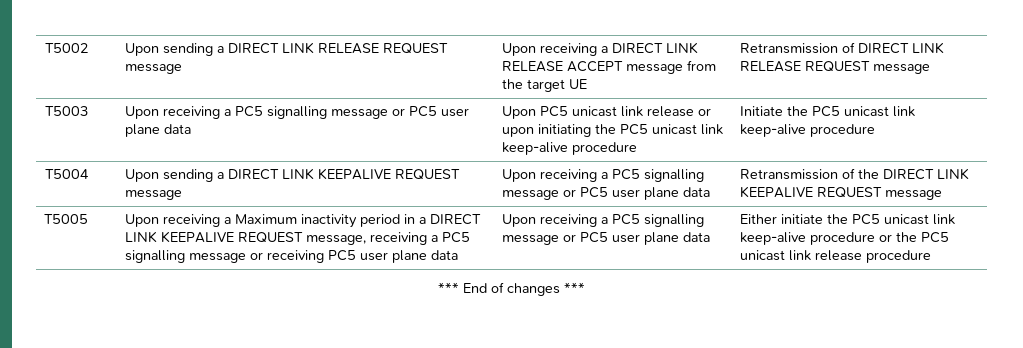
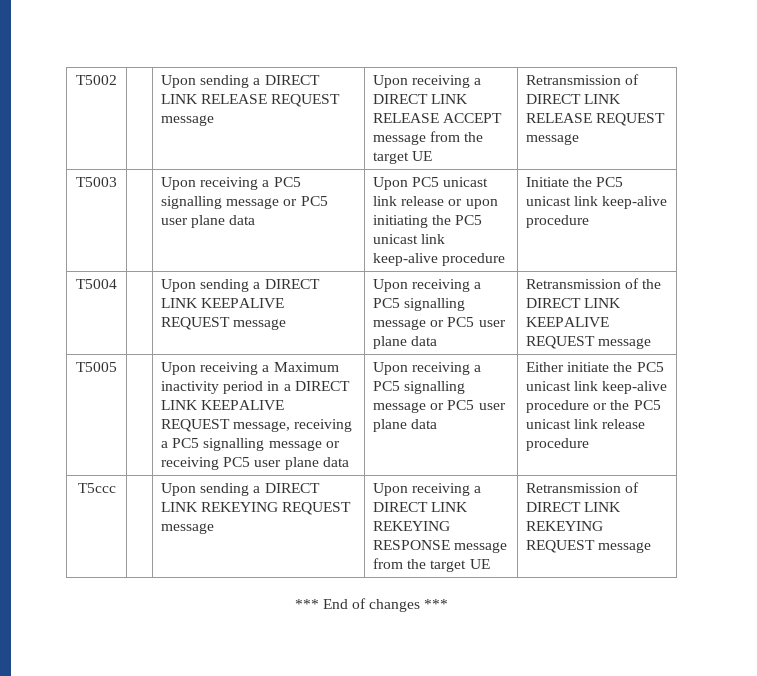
+ T5ccc | | Upon sending a DIRECT LINK REKEYING REQUEST message | Upon receiving a DIRECT LINK REKEYING RESPONSE message from the target UE | Retransmission of DIRECT LINK REKEYING REQUEST message

